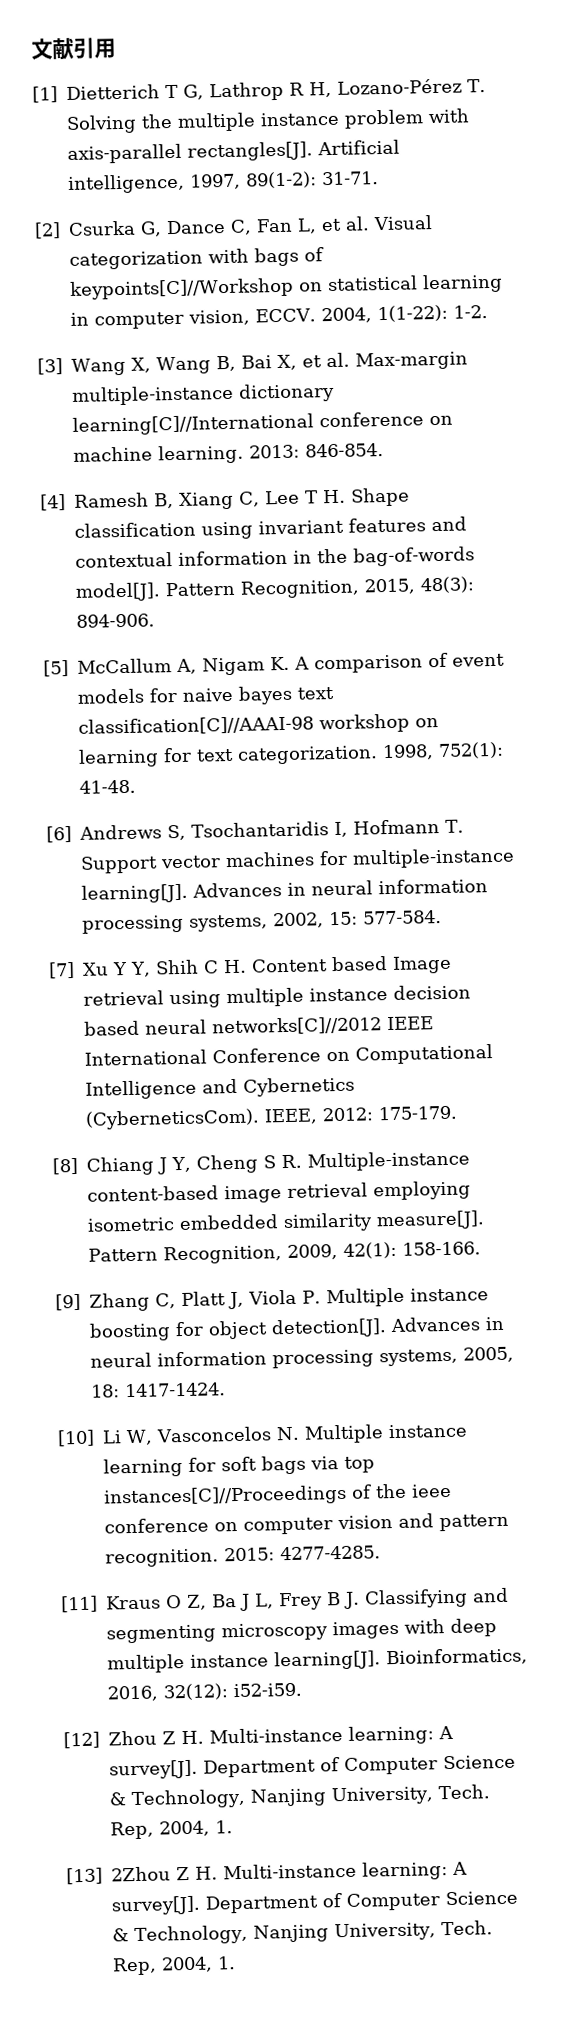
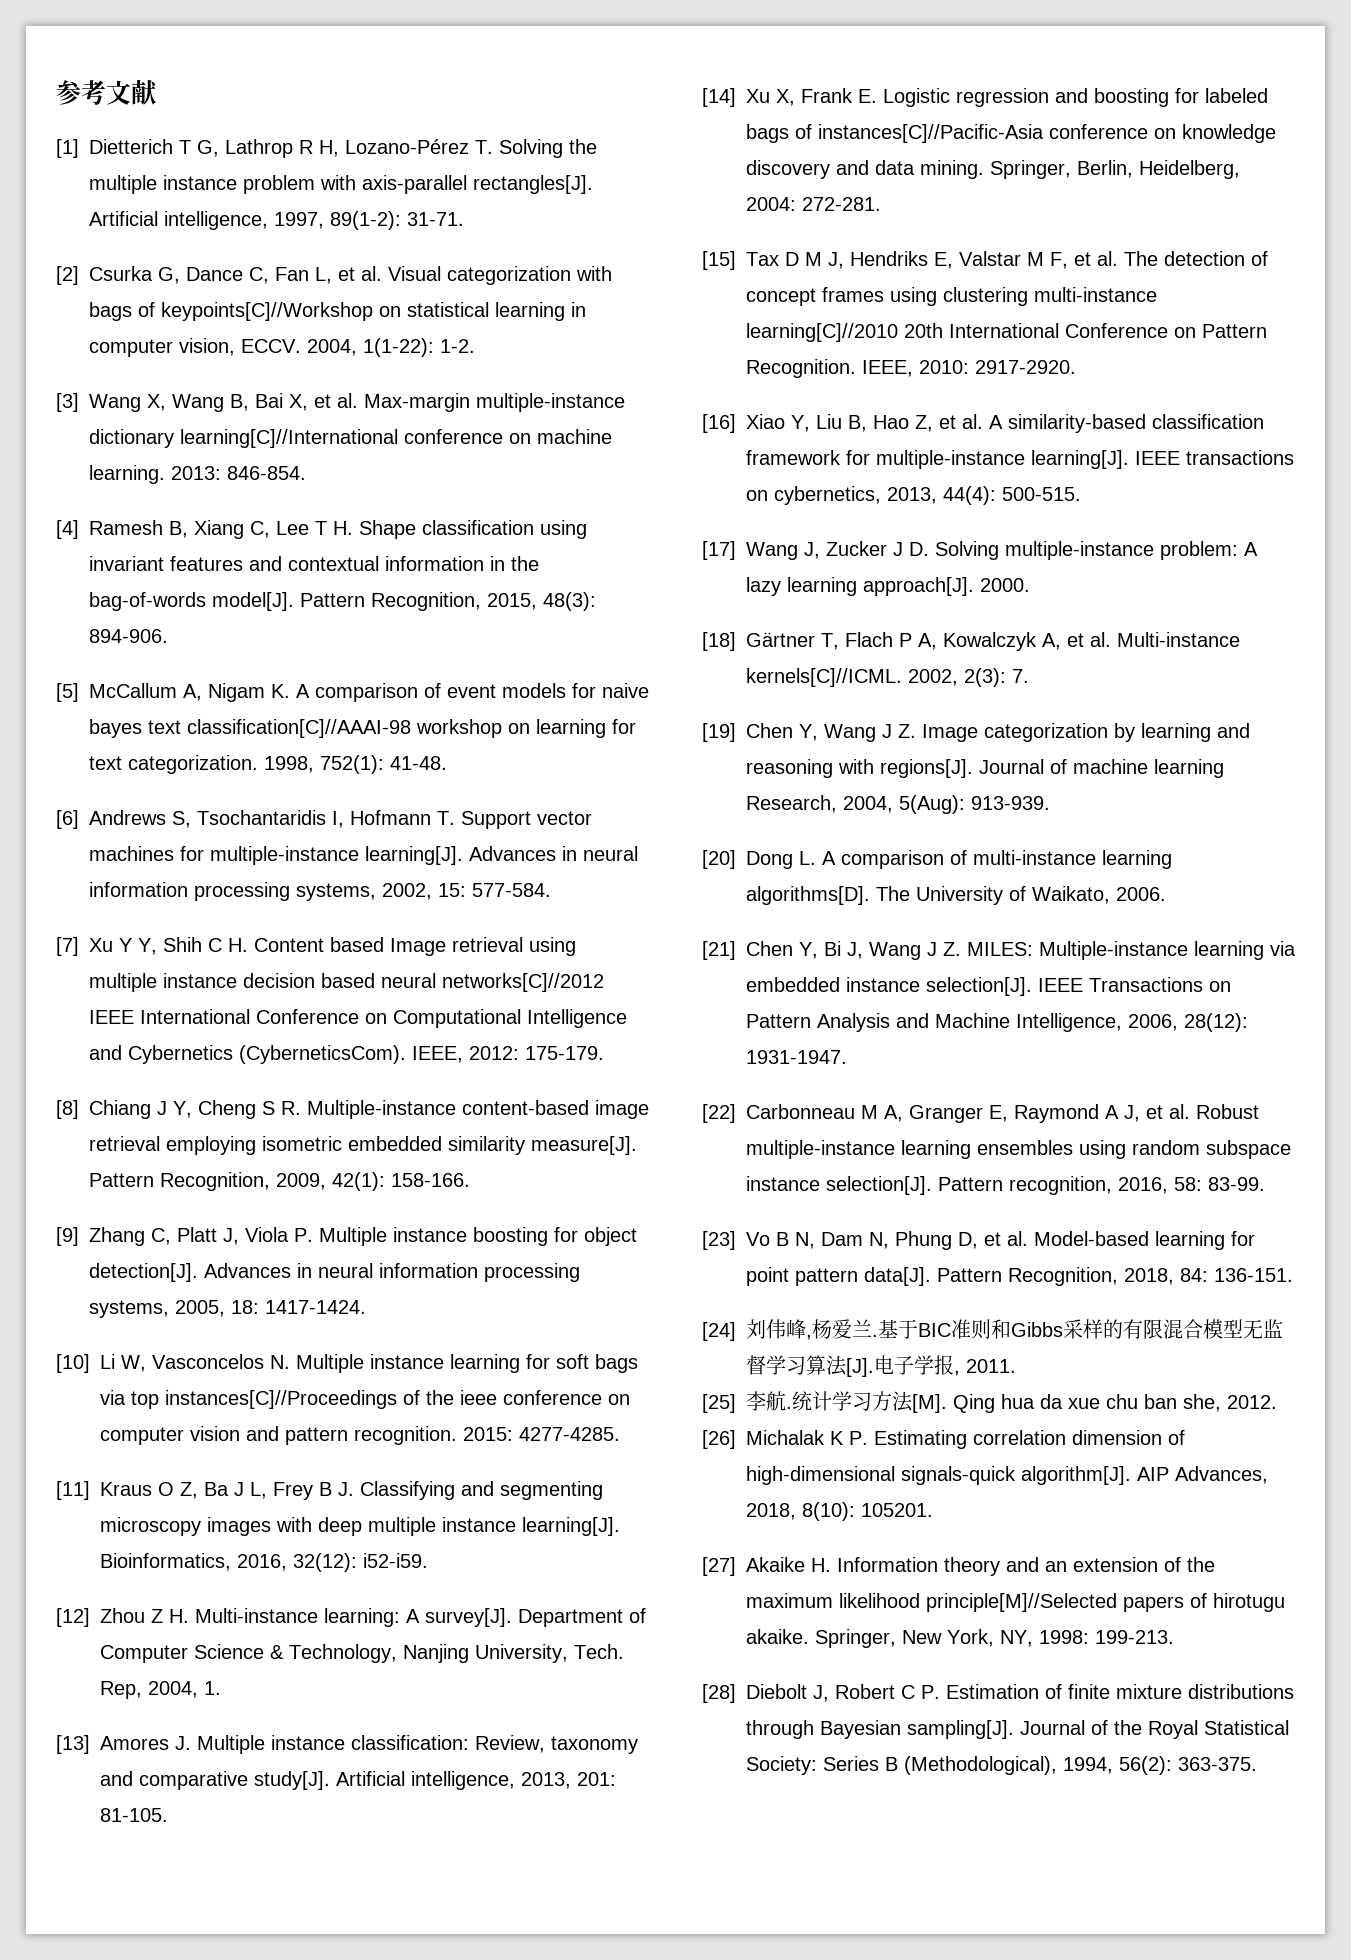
- 文献引用
+ 参考文献
- [13] 2Zhou Z H. Multi-instance learning: A survey[J]. Department of Computer Science & Technology, Nanjing University, Tech. Rep, 2004, 1.
+ [13] Amores J. Multiple instance classification: Review, taxonomy and comparative study[J]. Artificial intelligence, 2013, 201: 81-105.
+ [14] Xu X, Frank E. Logistic regression and boosting for labeled bags of instances[C]//Pacific-Asia conference on knowledge discovery and data mining. Springer, Berlin, Heidelberg, 2004: 272-281.
+ [15] Tax D M J, Hendriks E, Valstar M F, et al. The detection of concept frames using clustering multi-instance learning[C]//2010 20th International Conference on Pattern Recognition. IEEE, 2010: 2917-2920.
+ [16] Xiao Y, Liu B, Hao Z, et al. A similarity-based classification framework for multiple-instance learning[J]. IEEE transactions on cybernetics, 2013, 44(4): 500-515.
+ [17] Wang J, Zucker J D. Solving multiple-instance problem: A lazy learning approach[J]. 2000.
+ [18] Gärtner T, Flach P A, Kowalczyk A, et al. Multi-instance kernels[C]//ICML. 2002, 2(3): 7.
+ [19] Chen Y, Wang J Z. Image categorization by learning and reasoning with regions[J]. Journal of machine learning Research, 2004, 5(Aug): 913-939.
+ [20] Dong L. A comparison of multi-instance learning algorithms[D]. The University of Waikato, 2006.
+ [21] Chen Y, Bi J, Wang J Z. MILES: Multiple-instance learning via embedded instance selection[J]. IEEE Transactions on Pattern Analysis and Machine Intelligence, 2006, 28(12): 1931-1947.
+ [22] Carbonneau M A, Granger E, Raymond A J, et al. Robust multiple-instance learning ensembles using random subspace instance selection[J]. Pattern recognition, 2016, 58: 83-99.
+ [23] Vo B N, Dam N, Phung D, et al. Model-based learning for point pattern data[J]. Pattern Recognition, 2018, 84: 136-151.
+ [24]刘伟峰,杨爱兰.基于BIC准则和Gibbs采样的有限混合模型无监督学习算法[J].电子学报, 2011.
+ [25]李航.统计学习方法[M]. Qing hua da xue chu ban she, 2012.
+ [26] Michalak K P. Estimating correlation dimension of high-dimensional signals-quick algorithm[J]. AIP Advances, 2018, 8(10): 105201.
+ [27] Akaike H. Information theory and an extension of the maximum likelihood principle[M]//Selected papers of hirotugu akaike. Springer, New York, NY, 1998: 199-213.
+ [28] Diebolt J, Robert C P. Estimation of finite mixture distributions through Bayesian sampling[J]. Journal of the Royal Statistical Society: Series B (Methodological), 1994, 56(2): 363-375.

